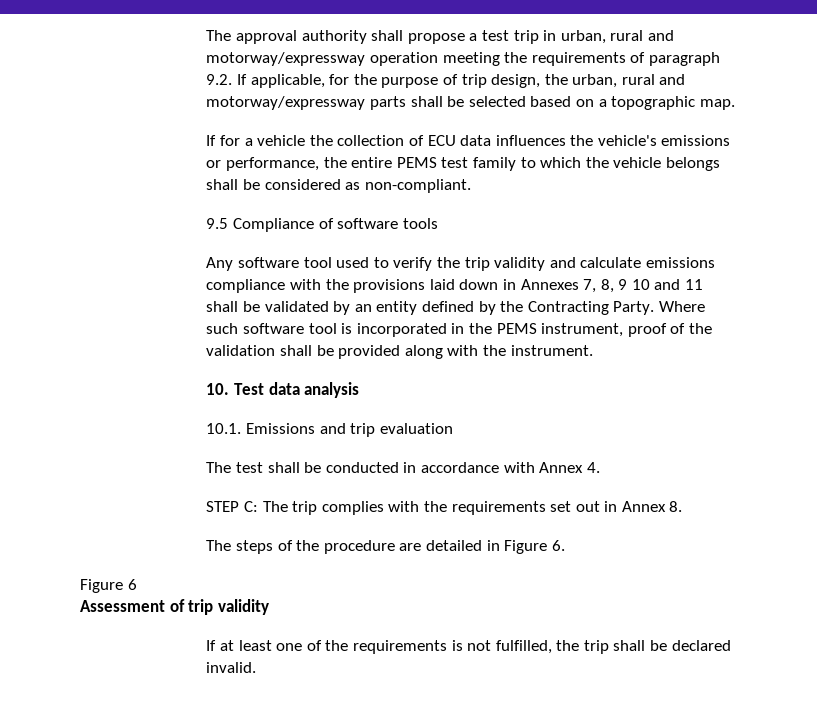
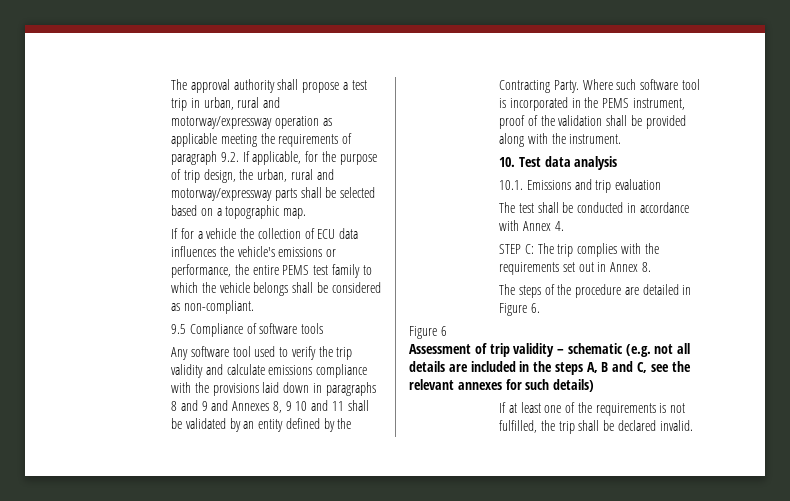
- The approval authority shall propose a test trip in urban, rural and motorway/expressway operation meeting the requirements of paragraph 9.2. If applicable, for the purpose of trip design, the urban, rural and motorway/expressway parts shall be selected based on a topographic map.
+ The approval authority shall propose a test trip in urban, rural and motorway/expressway operation as applicable meeting the requirements of paragraph 9.2. If applicable, for the purpose of trip design, the urban, rural and motorway/expressway parts shall be selected based on a topographic map.
- Any software tool used to verify the trip validity and calculate emissions compliance with the provisions laid down in Annexes 7, 8, 9 10 and 11 shall be validated by an entity defined by the Contracting Party.
+ Any software tool used to verify the trip validity and calculate emissions compliance with the provisions laid down in paragraphs 8 and 9 and Annexes 8, 9 10 and 11 shall be validated by an entity defined by the Contracting Party.
- Assessment of trip validity
+ Assessment of trip validity – schematic (e.g. not all details are included in the steps A, B and C, see the relevant annexes for such details)

